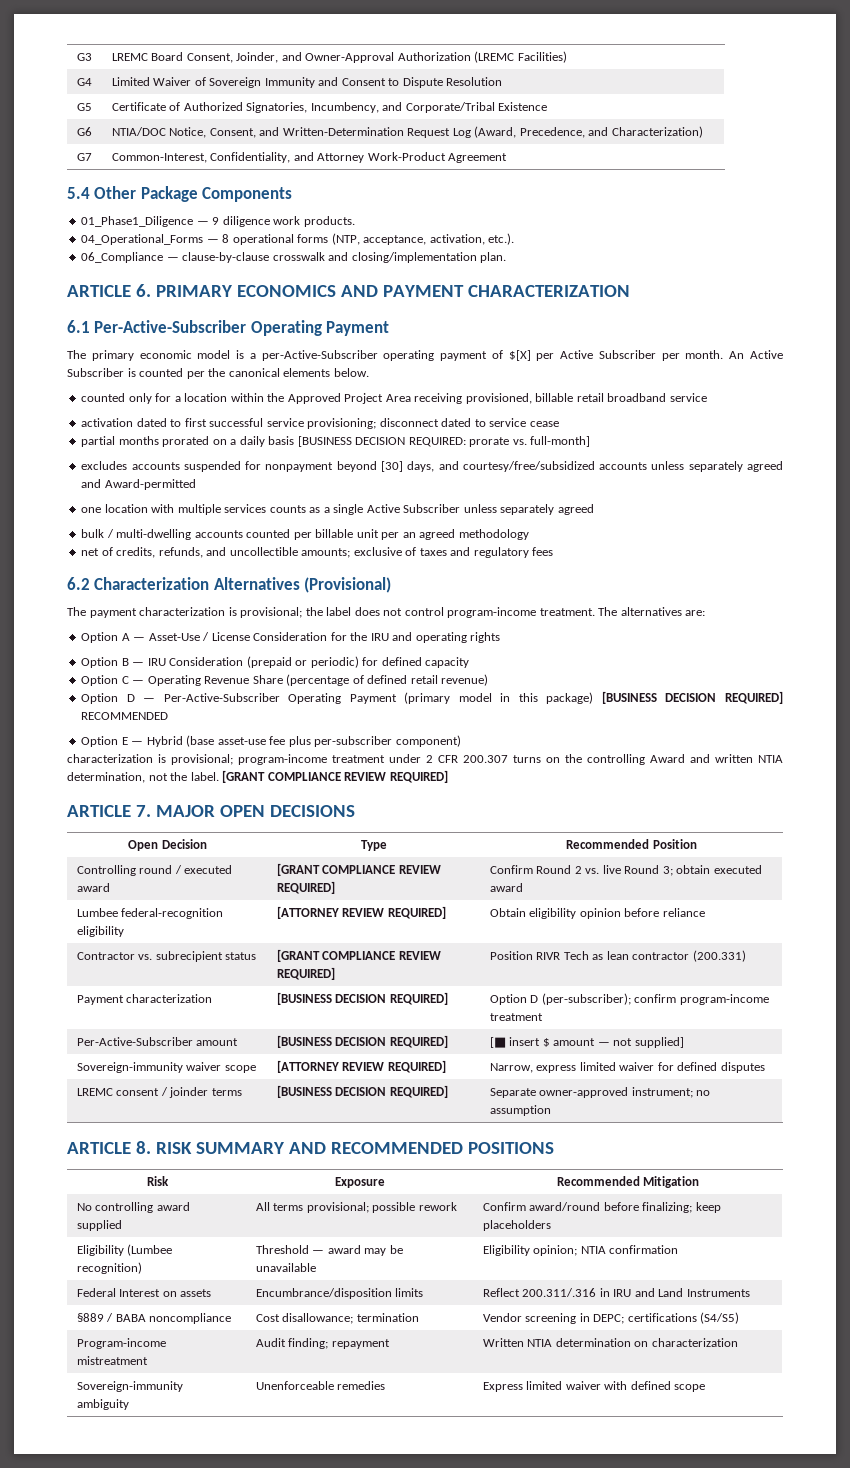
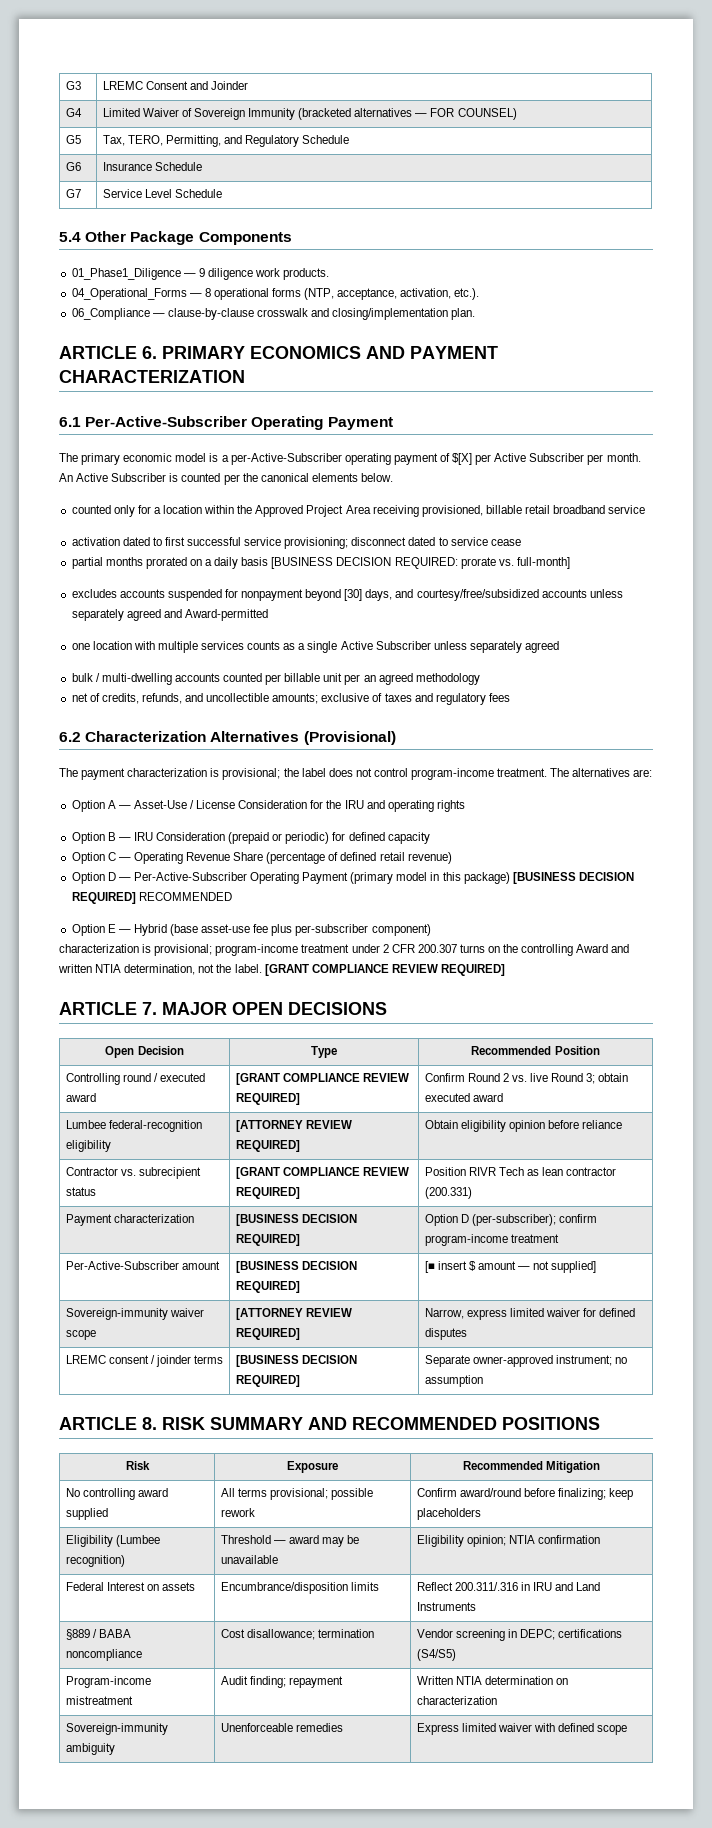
- G3 | LREMC Board Consent, Joinder, and Owner-Approval Authorization (LREMC Facilities)
+ G3 | LREMC Consent and Joinder
- G4 | Limited Waiver of Sovereign Immunity and Consent to Dispute Resolution
- G5 | Certificate of Authorized Signatories, Incumbency, and Corporate/Tribal Existence
- G6 | NTIA/DOC Notice, Consent, and Written-Determination Request Log (Award, Precedence, and Characterization)
- G7 | Common-Interest, Confidentiality, and Attorney Work-Product Agreement
+ G4 | Limited Waiver of Sovereign Immunity (bracketed alternatives — FOR COUNSEL)
+ G5 | Tax, TERO, Permitting, and Regulatory Schedule
+ G6 | Insurance Schedule
+ G7 | Service Level Schedule

